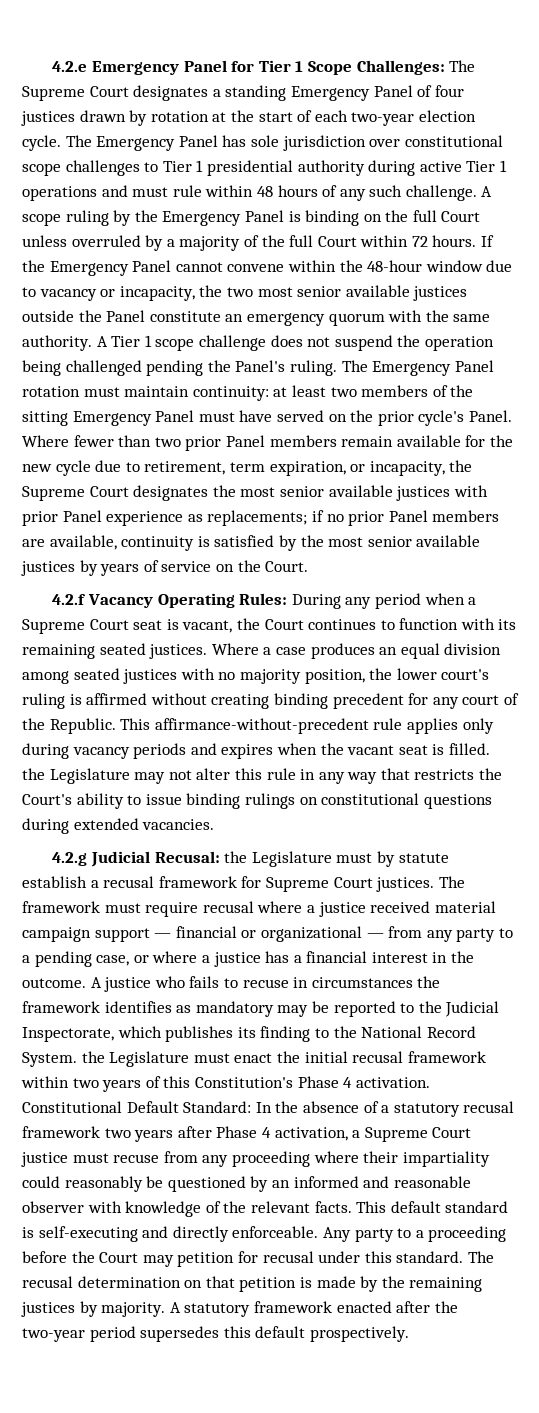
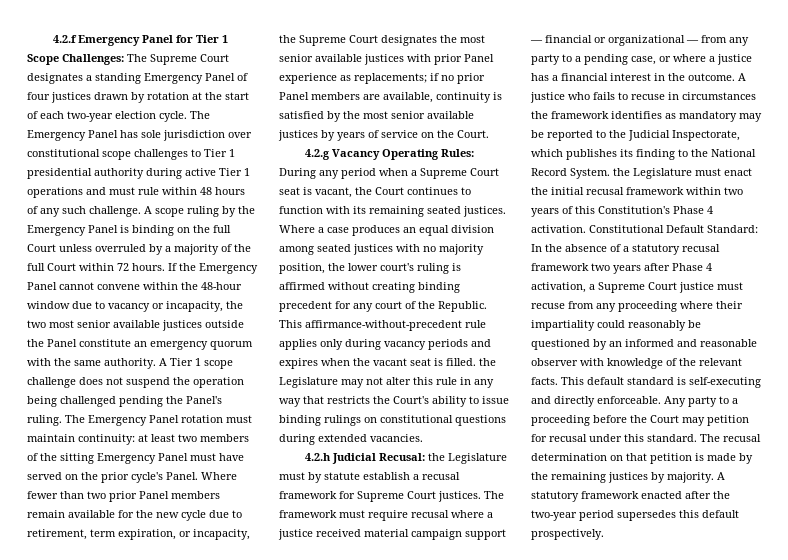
- 4.2.e Emergency Panel for Tier 1 Scope Challenges: The Supreme Court designates a standing Emergency Panel of four justices drawn by rotation at the start of each two-year election cycle.
+ 4.2.f Emergency Panel for Tier 1 Scope Challenges: The Supreme Court designates a standing Emergency Panel of four justices drawn by rotation at the start of each two-year election cycle.
- 4.2.f Vacancy Operating Rules: During any period when a Supreme Court seat is vacant, the Court continues to function with its remaining seated justices.
+ 4.2.g Vacancy Operating Rules: During any period when a Supreme Court seat is vacant, the Court continues to function with its remaining seated justices.
- 4.2.g Judicial Recusal: the Legislature must by statute establish a recusal framework for Supreme Court justices.
+ 4.2.h Judicial Recusal: the Legislature must by statute establish a recusal framework for Supreme Court justices.

